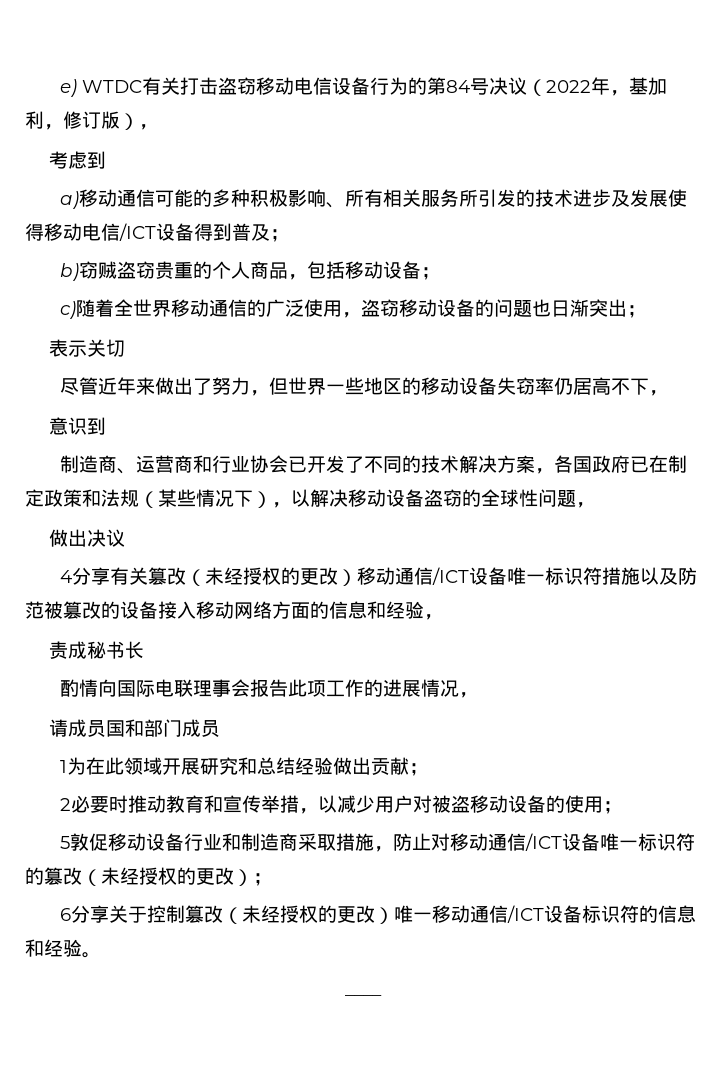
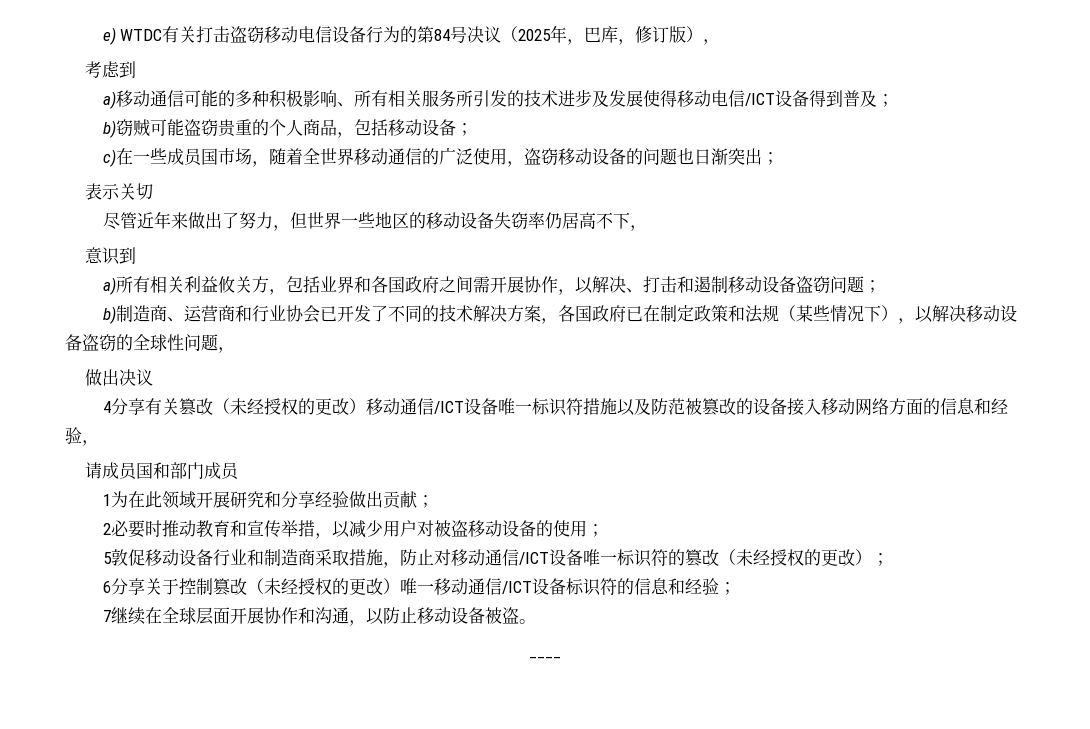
- e) WTDC有关打击盗窃移动电信设备行为的第84号决议（2022年，基加利，修订版），
+ e) WTDC有关打击盗窃移动电信设备行为的第84号决议（2025年，巴库，修订版），
- b)窃贼盗窃贵重的个人商品，包括移动设备；
+ b)窃贼可能盗窃贵重的个人商品，包括移动设备；
- c)随着全世界移动通信的广泛使用，盗窃移动设备的问题也日渐突出；
+ c)在一些成员国市场，随着全世界移动通信的广泛使用，盗窃移动设备的问题也日渐突出；
- 制造商、运营商和行业协会已开发了不同的技术解决方案，各国政府已在制定政策和法规（某些情况下），以解决移动设备盗窃的全球性问题，
+ a)所有相关利益攸关方，包括业界和各国政府之间需开展协作，以解决、打击和遏制移动设备盗窃问题；
+ b)制造商、运营商和行业协会已开发了不同的技术解决方案，各国政府已在制定政策和法规（某些情况下），以解决移动设备盗窃的全球性问题，
- 责成秘书长
- 酌情向国际电联理事会报告此项工作的进展情况，
- 1为在此领域开展研究和总结经验做出贡献；
+ 1为在此领域开展研究和分享经验做出贡献；
- 6分享关于控制篡改（未经授权的更改）唯一移动通信/ICT设备标识符的信息和经验。
+ 6分享关于控制篡改（未经授权的更改）唯一移动通信/ICT设备标识符的信息和经验；
+ 7继续在全球层面开展协作和沟通，以防止移动设备被盗。

